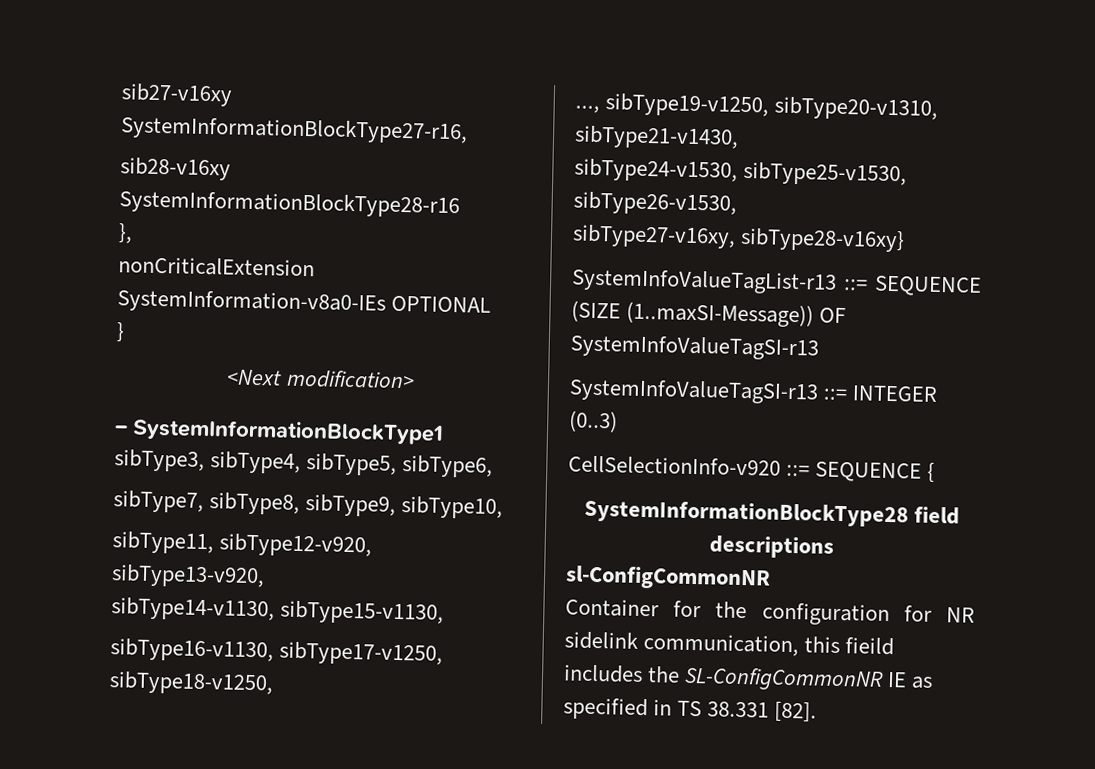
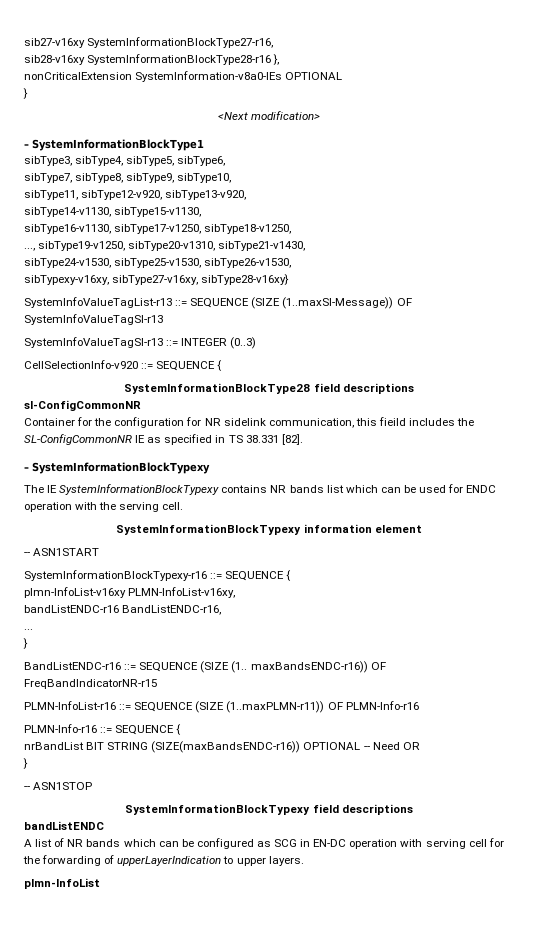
- sib28-v16xy SystemInformationBlockType28-r16
- },
+ sib28-v16xy SystemInformationBlockType28-r16 },
- sibType27-v16xy, sibType28-v16xy}
+ sibTypexy-v16xy, sibType27-v16xy, sibType28-v16xy}
+ – SystemInformationBlockTypexy
+ The IE SystemInformationBlockTypexy contains NR bands list which can be used for ENDC operation with the serving cell.
+ SystemInformationBlockTypexy information element
+ -- ASN1START
+ SystemInformationBlockTypexy-r16 ::= SEQUENCE {
+ plmn-InfoList-v16xy PLMN-InfoList-v16xy,
+ bandListENDC-r16 BandListENDC-r16,
+ ...
+ }
+ BandListENDC-r16 ::= SEQUENCE (SIZE (1.. maxBandsENDC-r16)) OF FreqBandIndicatorNR-r15
+ PLMN-InfoList-r16 ::= SEQUENCE (SIZE (1..maxPLMN-r11)) OF PLMN-Info-r16
+ PLMN-Info-r16 ::= SEQUENCE {
+ nrBandList BIT STRING (SIZE(maxBandsENDC-r16)) OPTIONAL -- Need OR
+ }
+ -- ASN1STOP
+ SystemInformationBlockTypexy field descriptions
+ bandListENDC
+ A list of NR bands which can be configured as SCG in EN-DC operation with serving cell for the forwarding of upperLayerIndication to upper layers.
+ plmn-InfoList

